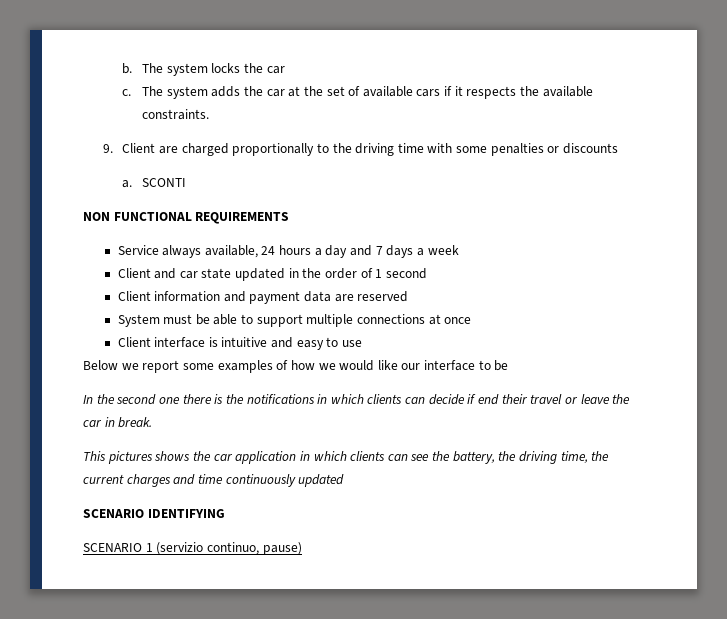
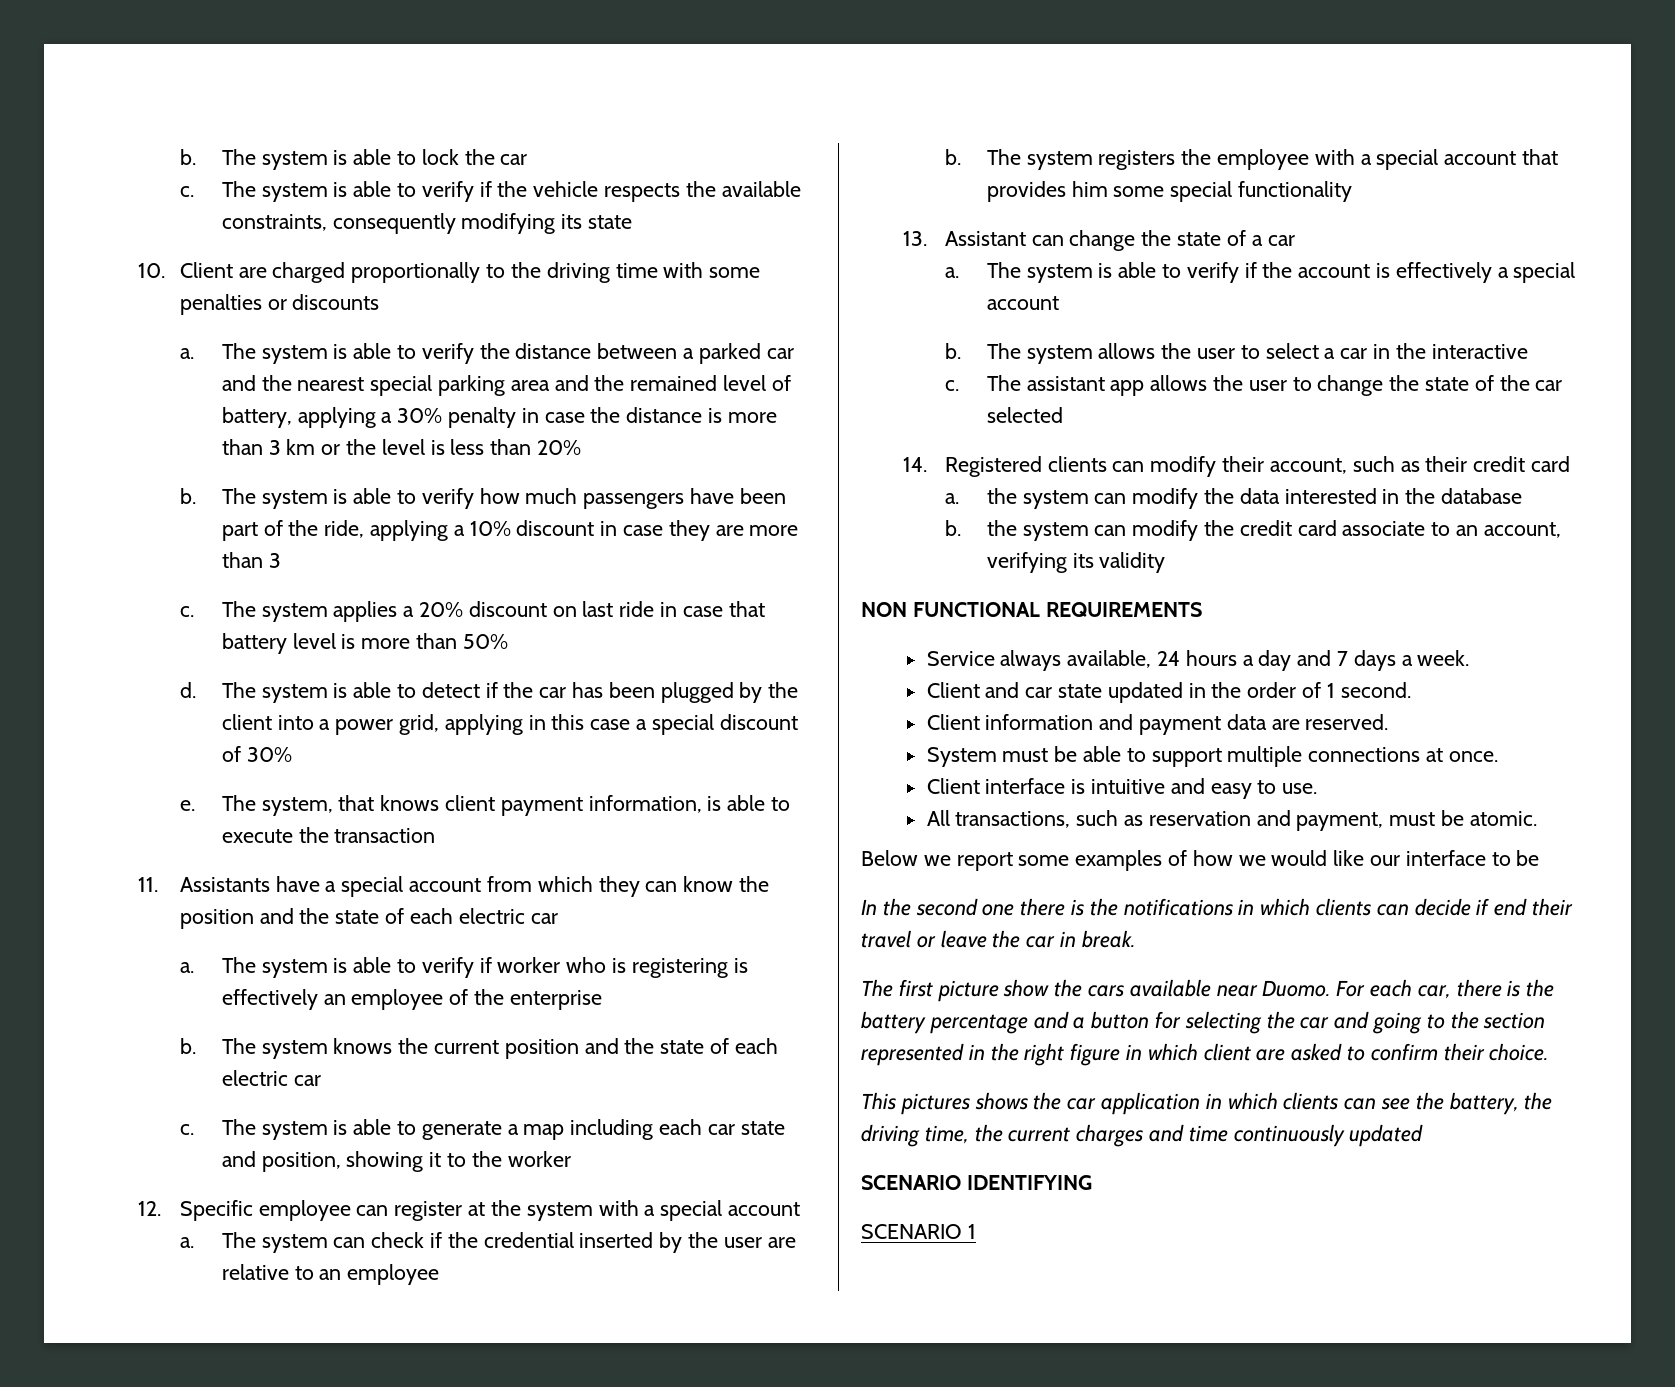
- b. The system locks the car
+ b. The system is able to lock the car
- The system adds the car at the set of available cars if it respects the available constraints.
- 9. Client are charged proportionally to the driving time with some penalties or discounts
+ The system is able to verify if the vehicle respects the available constraints, consequently modifying its state
+ 10. Client are charged proportionally to the driving time with some penalties or discounts
- SCONTI
+ The system is able to verify the distance between a parked car and the nearest special parking area and the remained level of battery, applying a 30% penalty in case the distance is more than 3 km or the level is less than 20%
+ b. The system is able to verify how much passengers have been part of the ride, applying a 10% discount in case they are more than 3
+ c. The system applies a 20% discount on last ride in case that battery level is more than 50%
+ d. The system is able to detect if the car has been plugged by the client into a power grid, applying in this case a special discount of 30%
+ e. The system, that knows client payment information, is able to execute the transaction
+ 11. Assistants have a special account from which they can know the position and the state of each electric car
+ a. The system is able to verify if worker who is registering is effectively an employee of the enterprise
+ b. The system knows the current position and the state of each electric car
+ c. The system is able to generate a map including each car state and position, showing it to the worker
+ 12. Specific employee can register at the system with a special account
+ a. The system can check if the credential inserted by the user are relative to an employee
+ b. The system registers the employee with a special account that provides him some special functionality
+ 13. Assistant can change the state of a car
+ a. The system is able to verify if the account is effectively a special account
+ b. The system allows the user to select a car in the interactive
+ c. The assistant app allows the user to change the state of the car selected
+ 14. Registered clients can modify their account, such as their credit card
+ a. the system can modify the data interested in the database
+ b. the system can modify the credit card associate to an account, verifying its validity
- Service always available, 24 hours a day and 7 days a week
+ Service always available, 24 hours a day and 7 days a week.
- Client and car state updated in the order of 1 second
+ Client and car state updated in the order of 1 second.
- Client information and payment data are reserved
+ Client information and payment data are reserved.
- System must be able to support multiple connections at once
+ System must be able to support multiple connections at once.
- Client interface is intuitive and easy to use
+ Client interface is intuitive and easy to use.
+ All transactions, such as reservation and payment, must be atomic.
+ The first picture show the cars available near Duomo. For each car, there is the battery percentage and a button for selecting the car and going to the section represented in the right figure in which client are asked to confirm their choice.
- SCENARIO 1 (servizio continuo, pause)
+ SCENARIO 1

